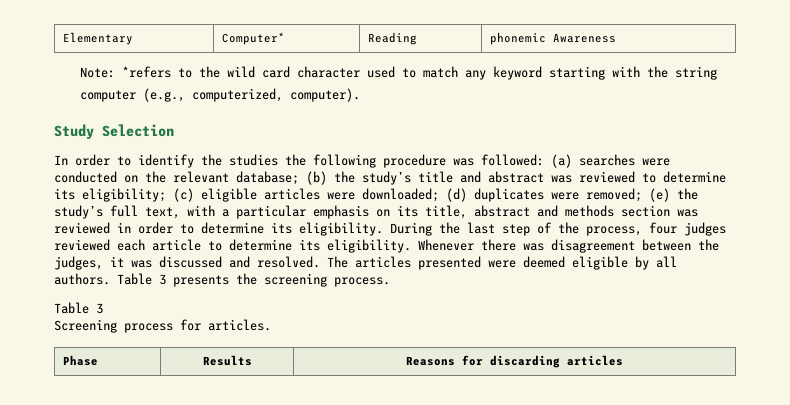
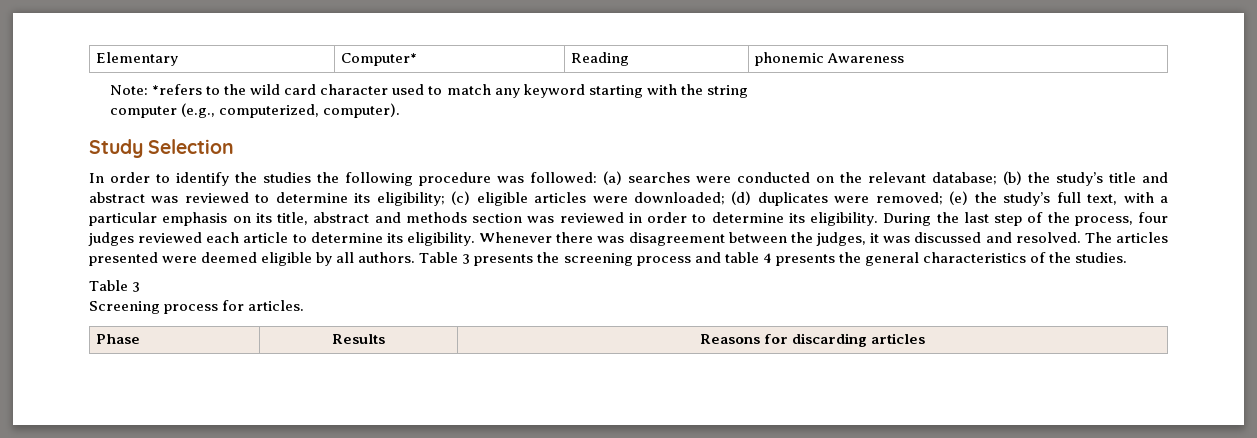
- Table 3 presents the screening process.
+ Table 3 presents the screening process and table 4 presents the general characteristics of the studies.

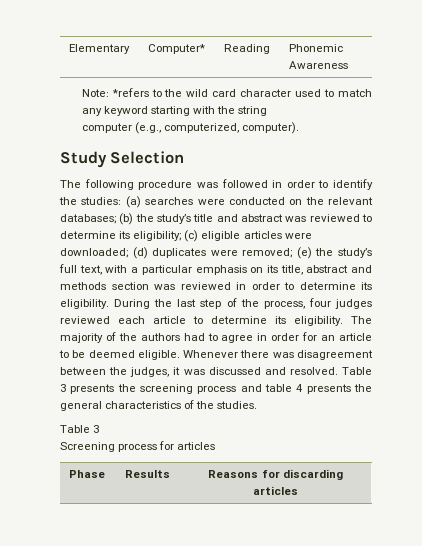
- Elementary | Computer* | Reading | phonemic Awareness
+ Elementary | Computer* | Reading | Phonemic Awareness
- In order to identify the studies the following procedure was followed: (a) searches were conducted on the relevant database; (b) the study’s title and abstract was reviewed to determine its eligibility; (c) eligible articles were downloaded; (d) duplicates were removed; (e) the study’s full text, with a particular emphasis on its title, abstract and methods section was reviewed in order to determine its eligibility.
+ The following procedure was followed in order to identify the studies: (a) searches were conducted on the relevant databases; (b) the study’s title and abstract was reviewed to determine its eligibility; (c) eligible articles were downloaded; (d) duplicates were removed; (e) the study’s full text, with a particular emphasis on its title, abstract and methods section was reviewed in order to determine its eligibility.
+ The majority of the authors had to agree in order for an article to be deemed eligible.
- The articles presented were deemed eligible by all authors.
- Screening process for articles.
+ Screening process for articles

